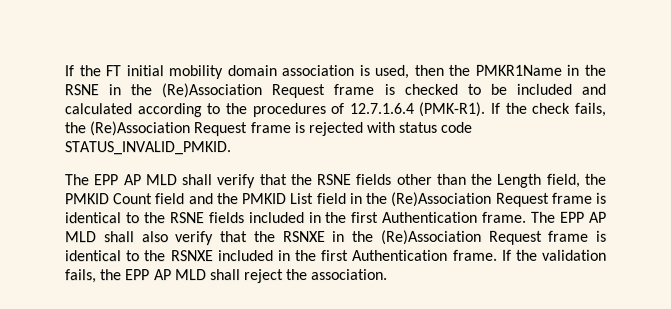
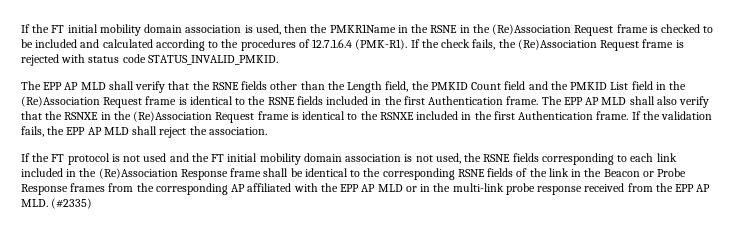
+ If the FT protocol is not used and the FT initial mobility domain association is not used, the RSNE fields corresponding to each link included in the (Re)Association Response frame shall be identical to the corresponding RSNE fields of the link in the Beacon or Probe Response frames from the corresponding AP affiliated with the EPP AP MLD or in the multi-link probe response received from the EPP AP MLD. (#2335)

